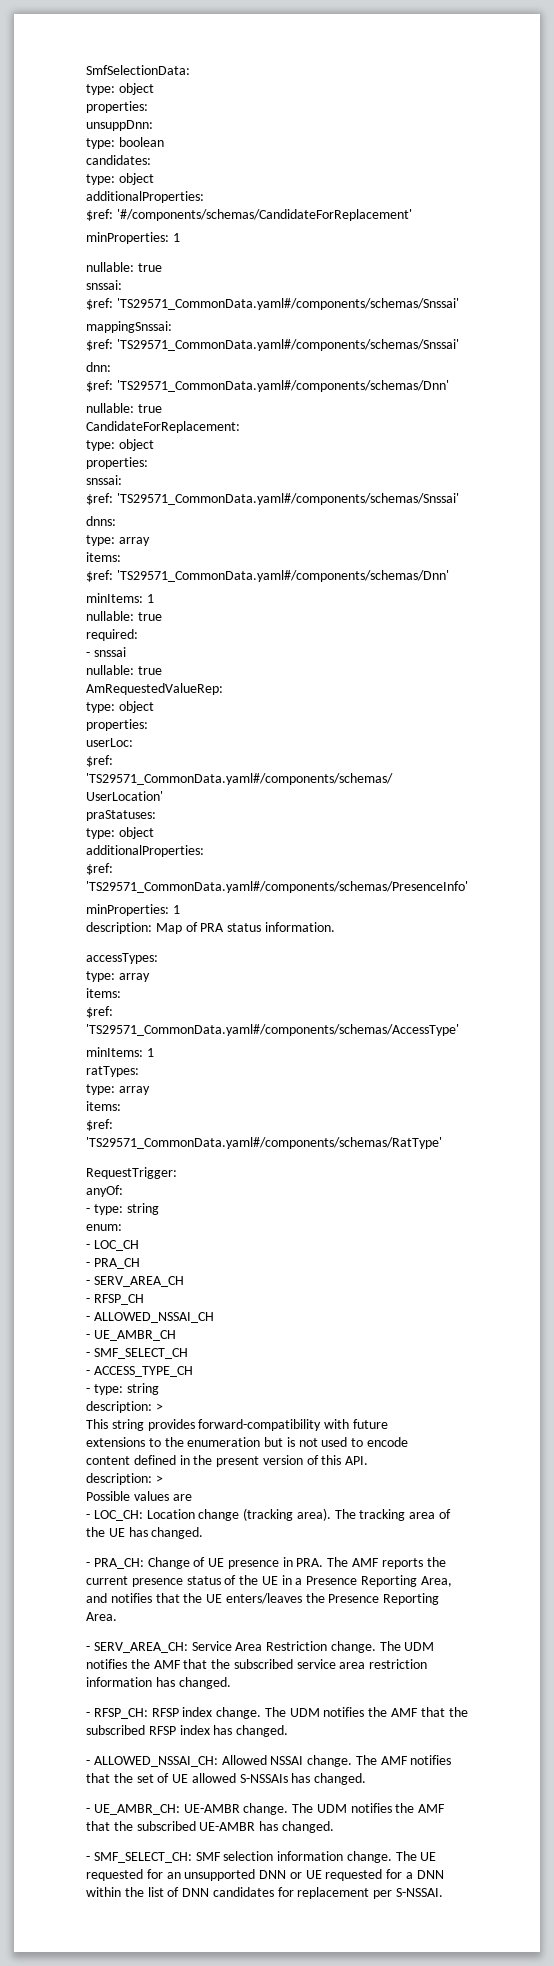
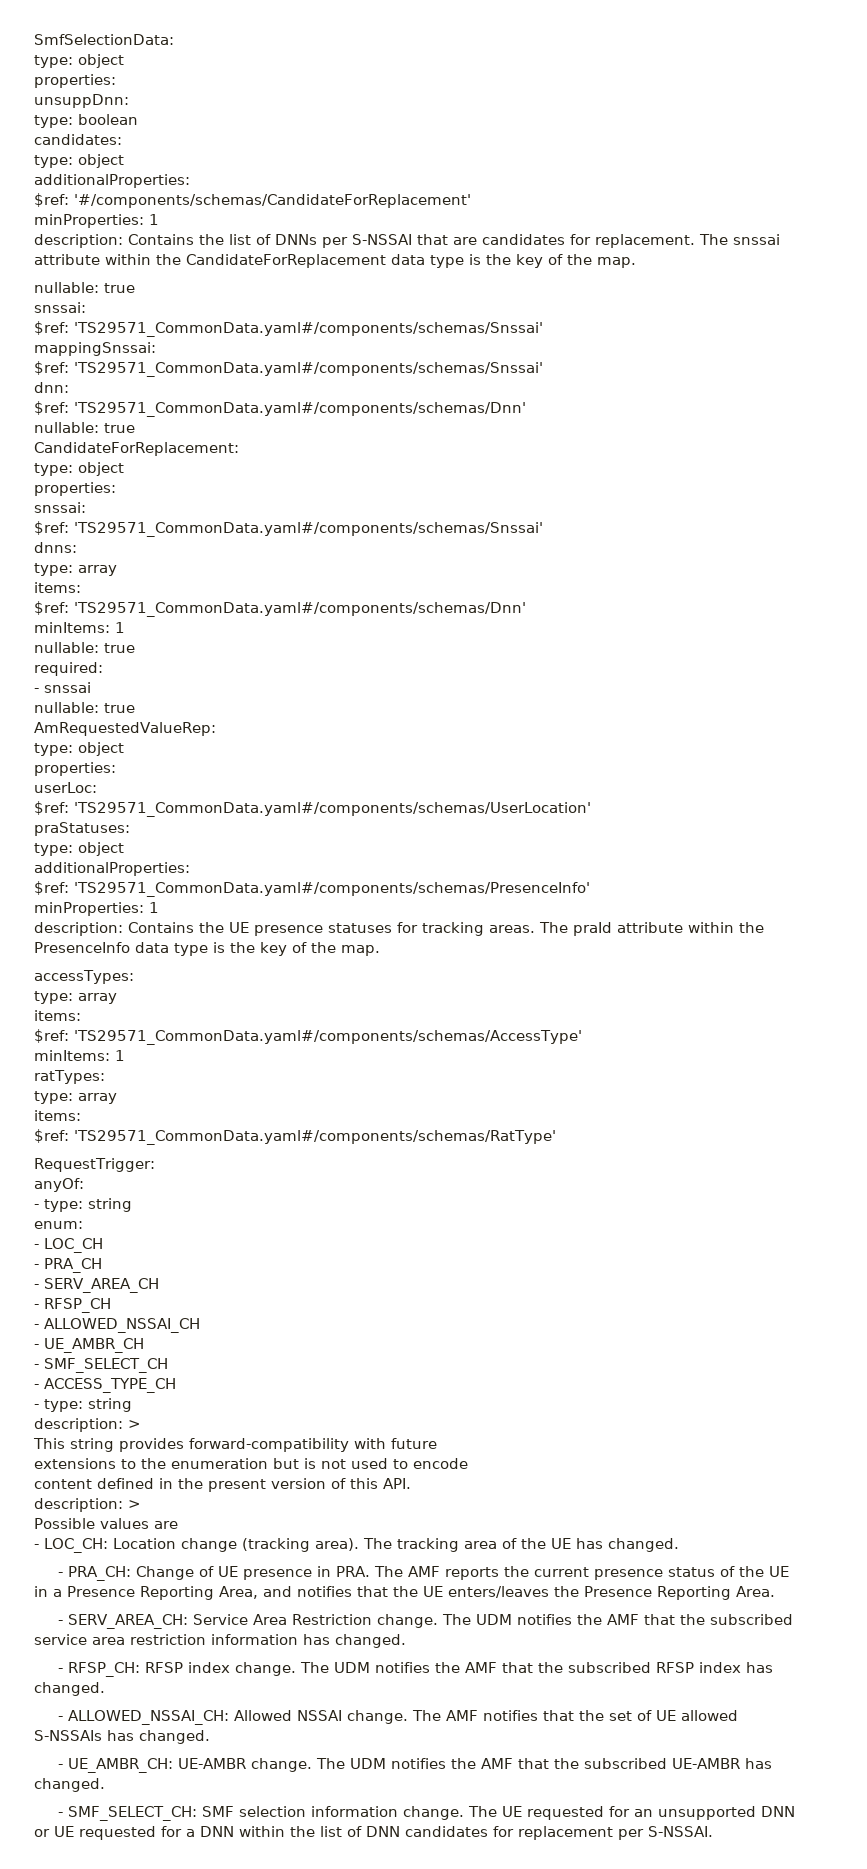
+ description: Contains the list of DNNs per S-NSSAI that are candidates for replacement. The snssai attribute within the CandidateForReplacement data type is the key of the map.
- description: Map of PRA status information.
+ description: Contains the UE presence statuses for tracking areas. The praId attribute within the PresenceInfo data type is the key of the map.

